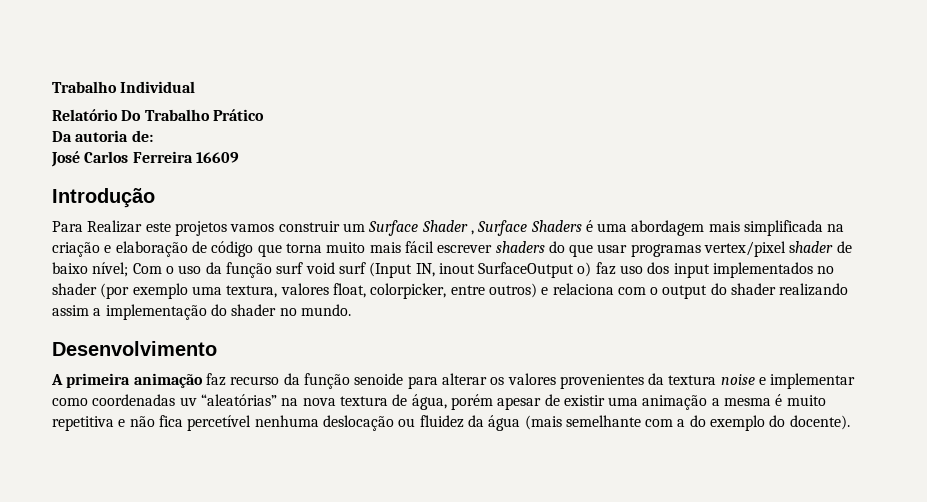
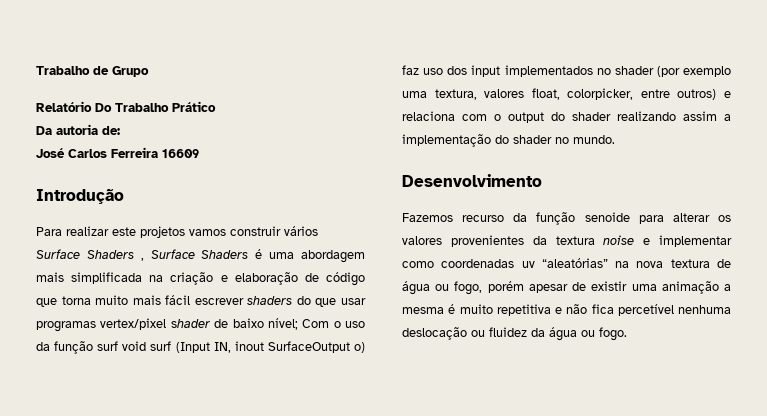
- Trabalho Individual
+ Trabalho de Grupo
- Para Realizar este projetos vamos construir um Surface Shader , Surface Shaders é uma abordagem mais simplificada na criação e elaboração de código que torna muito mais fácil escrever shaders do que usar programas vertex/pixel shader de baixo nível;
+ Para realizar este projetos vamos construir vários Surface Shaders , Surface Shaders é uma abordagem mais simplificada na criação e elaboração de código que torna muito mais fácil escrever shaders do que usar programas vertex/pixel shader de baixo nível;
- A primeira animação faz recurso da função senoide para alterar os valores provenientes da textura noise e implementar como coordenadas uv “aleatórias” na nova textura de água, porém apesar de existir uma animação a mesma é muito repetitiva e não fica percetível nenhuma deslocação ou fluidez da água (mais semelhante com a do exemplo do docente).
+ Fazemos recurso da função senoide para alterar os valores provenientes da textura noise e implementar como coordenadas uv “aleatórias” na nova textura de água ou fogo, porém apesar de existir uma animação a mesma é muito repetitiva e não fica percetível nenhuma deslocação ou fluidez da água ou fogo.

